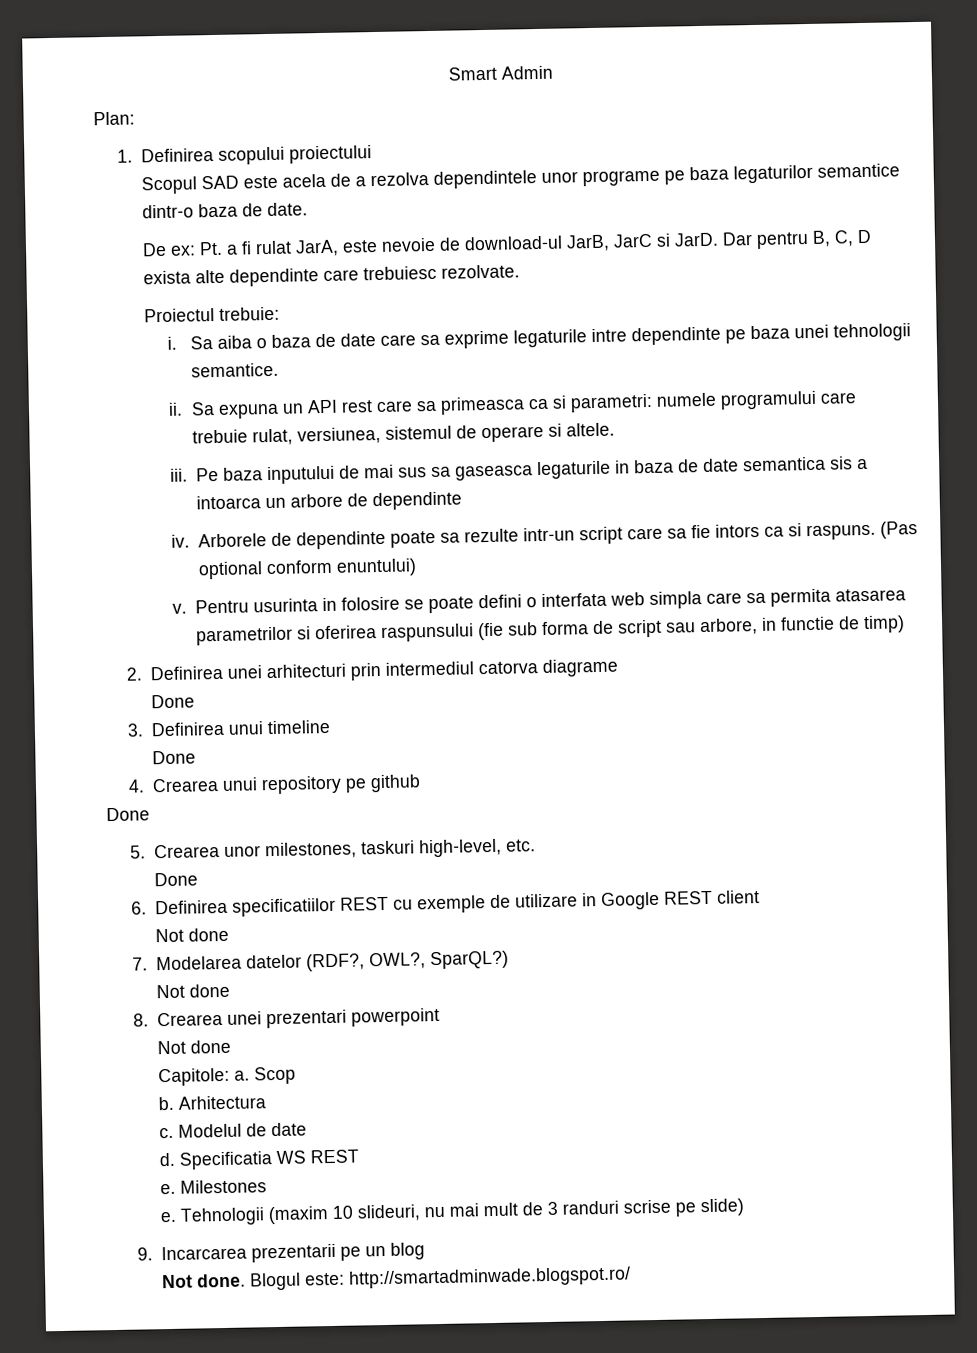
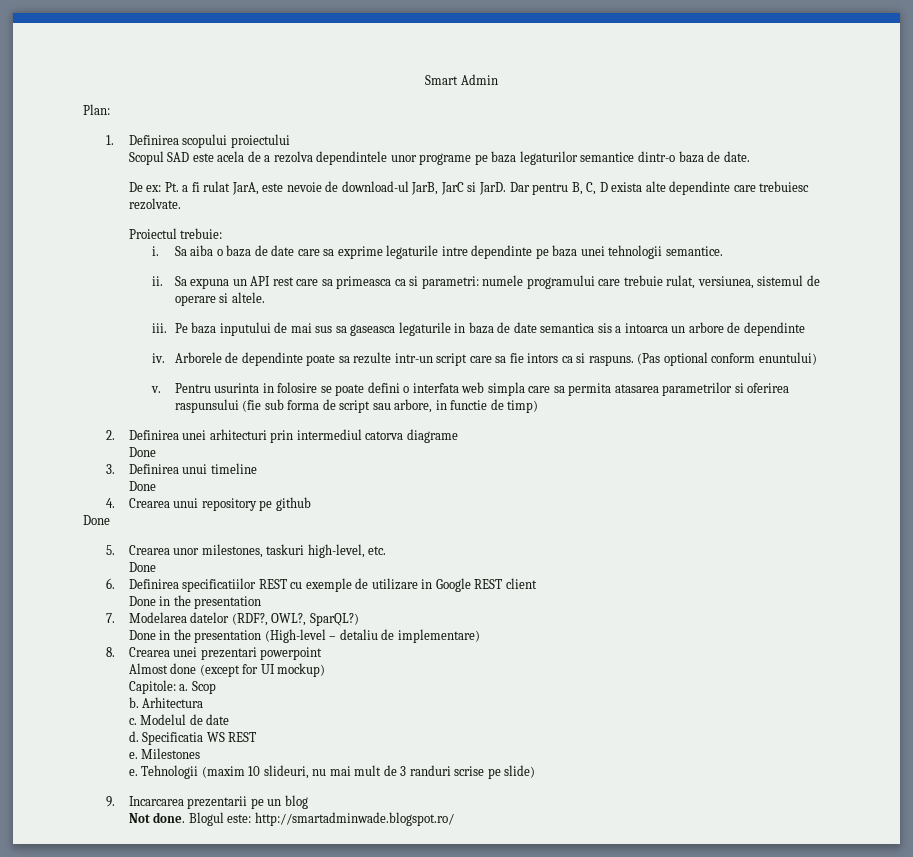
  6. Definirea specificatiilor REST cu exemple de utilizare in Google REST client
- Not done
+ Done in the presentation
  7. Modelarea datelor (RDF?, OWL?, SparQL?)
- Not done
+ Done in the presentation (High-level – detaliu de implementare)
  8. Crearea unei prezentari powerpoint
- Not done
+ Almost done (except for UI mockup)

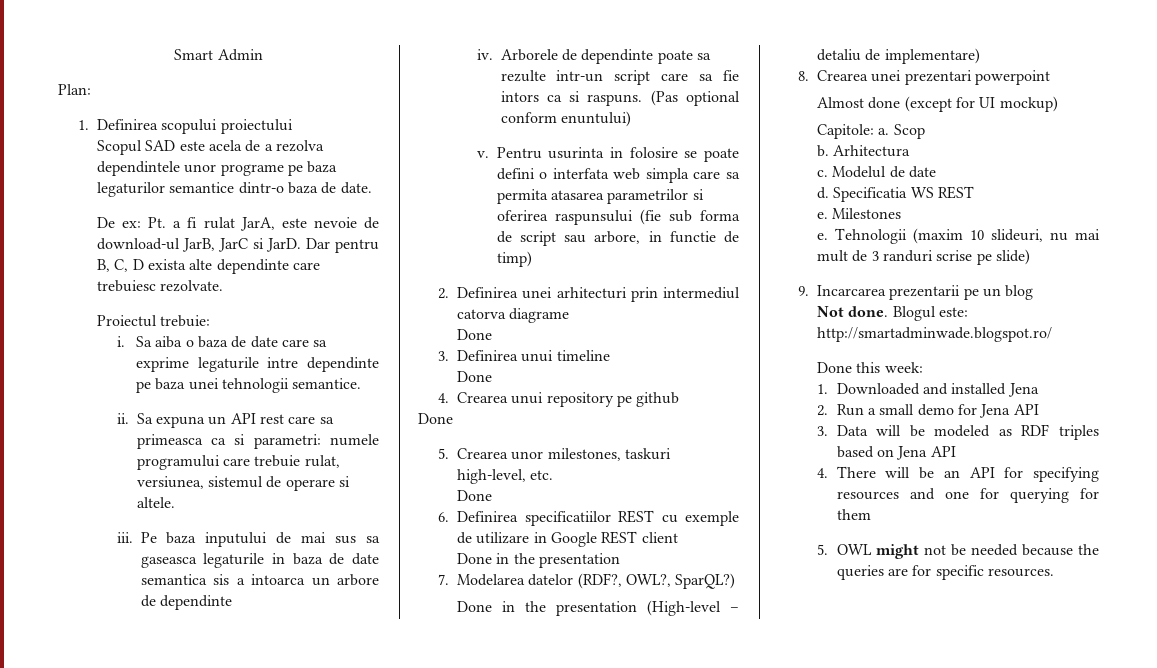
+ Done this week:
+ 1. Downloaded and installed Jena
+ 2. Run a small demo for Jena API
+ 3. Data will be modeled as RDF triples based on Jena API
+ 4. There will be an API for specifying resources and one for querying for them
+ 5. OWL might not be needed because the queries are for specific resources.

